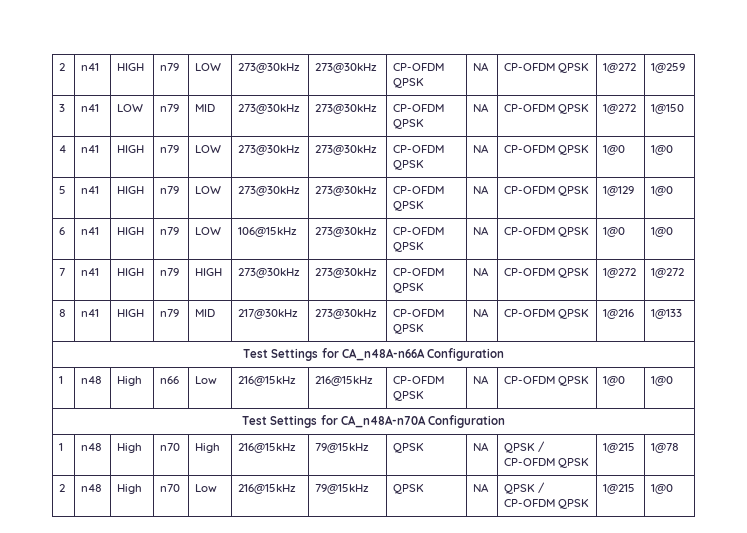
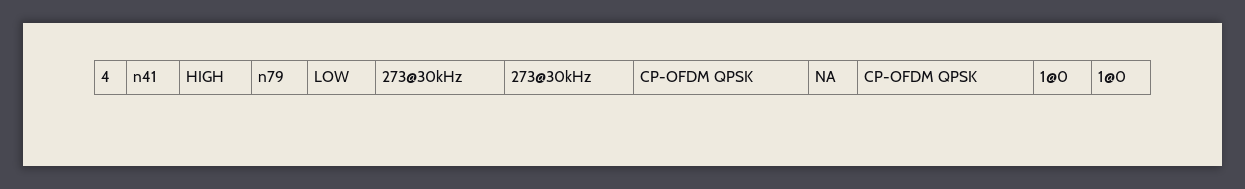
- 2 | n41 | HIGH | n79 | LOW | 273@30kHz | 273@30kHz | CP-OFDM QPSK | NA | CP-OFDM QPSK | 1@272 | 1@259
- 3 | n41 | LOW | n79 | MID | 273@30kHz | 273@30kHz | CP-OFDM QPSK | NA | CP-OFDM QPSK | 1@272 | 1@150
- 5 | n41 | HIGH | n79 | LOW | 273@30kHz | 273@30kHz | CP-OFDM QPSK | NA | CP-OFDM QPSK | 1@129 | 1@0
- 6 | n41 | HIGH | n79 | LOW | 106@15kHz | 273@30kHz | CP-OFDM QPSK | NA | CP-OFDM QPSK | 1@0 | 1@0
- 7 | n41 | HIGH | n79 | HIGH | 273@30kHz | 273@30kHz | CP-OFDM QPSK | NA | CP-OFDM QPSK | 1@272 | 1@272
- 8 | n41 | HIGH | n79 | MID | 217@30kHz | 273@30kHz | CP-OFDM QPSK | NA | CP-OFDM QPSK | 1@216 | 1@133
- Test Settings for CA_n48A-n66A Configuration
- 1 | n48 | High | n66 | Low | 216@15kHz | 216@15kHz | CP-OFDM QPSK | NA | CP-OFDM QPSK | 1@0 | 1@0
- Test Settings for CA_n48A-n70A Configuration
- 1 | n48 | High | n70 | High | 216@15kHz | 79@15kHz | QPSK | NA | QPSK / CP-OFDM QPSK | 1@215 | 1@78
- 2 | n48 | High | n70 | Low | 216@15kHz | 79@15kHz | QPSK | NA | QPSK / CP-OFDM QPSK | 1@215 | 1@0

